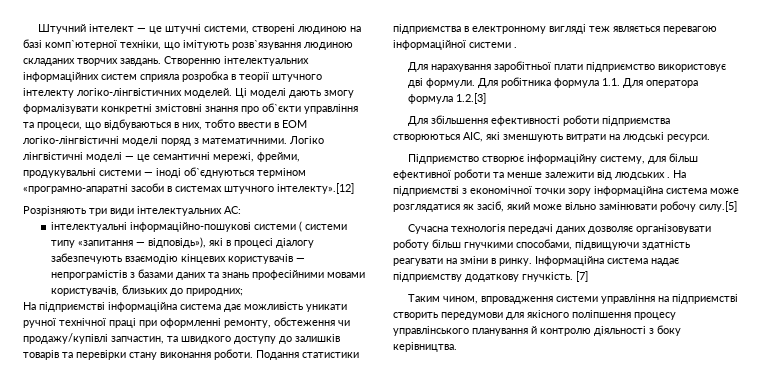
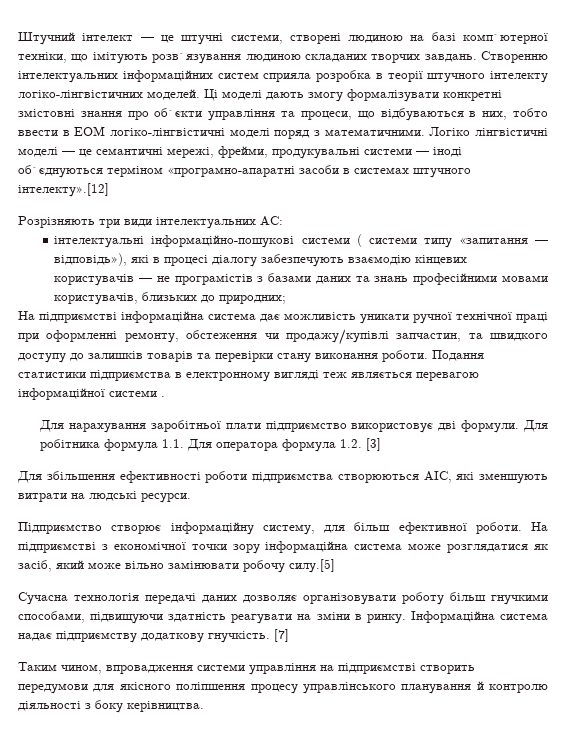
- інтелектуальні інформаційно-пошукові системи ( системи типу «запитання — відповідь»), які в процесі діалогу забезпечують взаємодію кінцевих користувачів — непрограмістів з базами даних та знань професійними мовами користувачів, близьких до природних;
+ інтелектуальні інформаційно-пошукові системи ( системи типу «запитання — відповідь»), які в процесі діалогу забезпечують взаємодію кінцевих користувачів — не програмістів з базами даних та знань професійними мовами користувачів, близьких до природних;
- Для робітника формула 1.1. Для оператора формула 1.2.[3]
+ Для робітника формула 1.1. Для оператора формула 1.2. [3]
- Підприємство створює інформаційну систему, для більш ефективної роботи та менше залежити від людських .
+ Підприємство створює інформаційну систему, для більш ефективної роботи.

